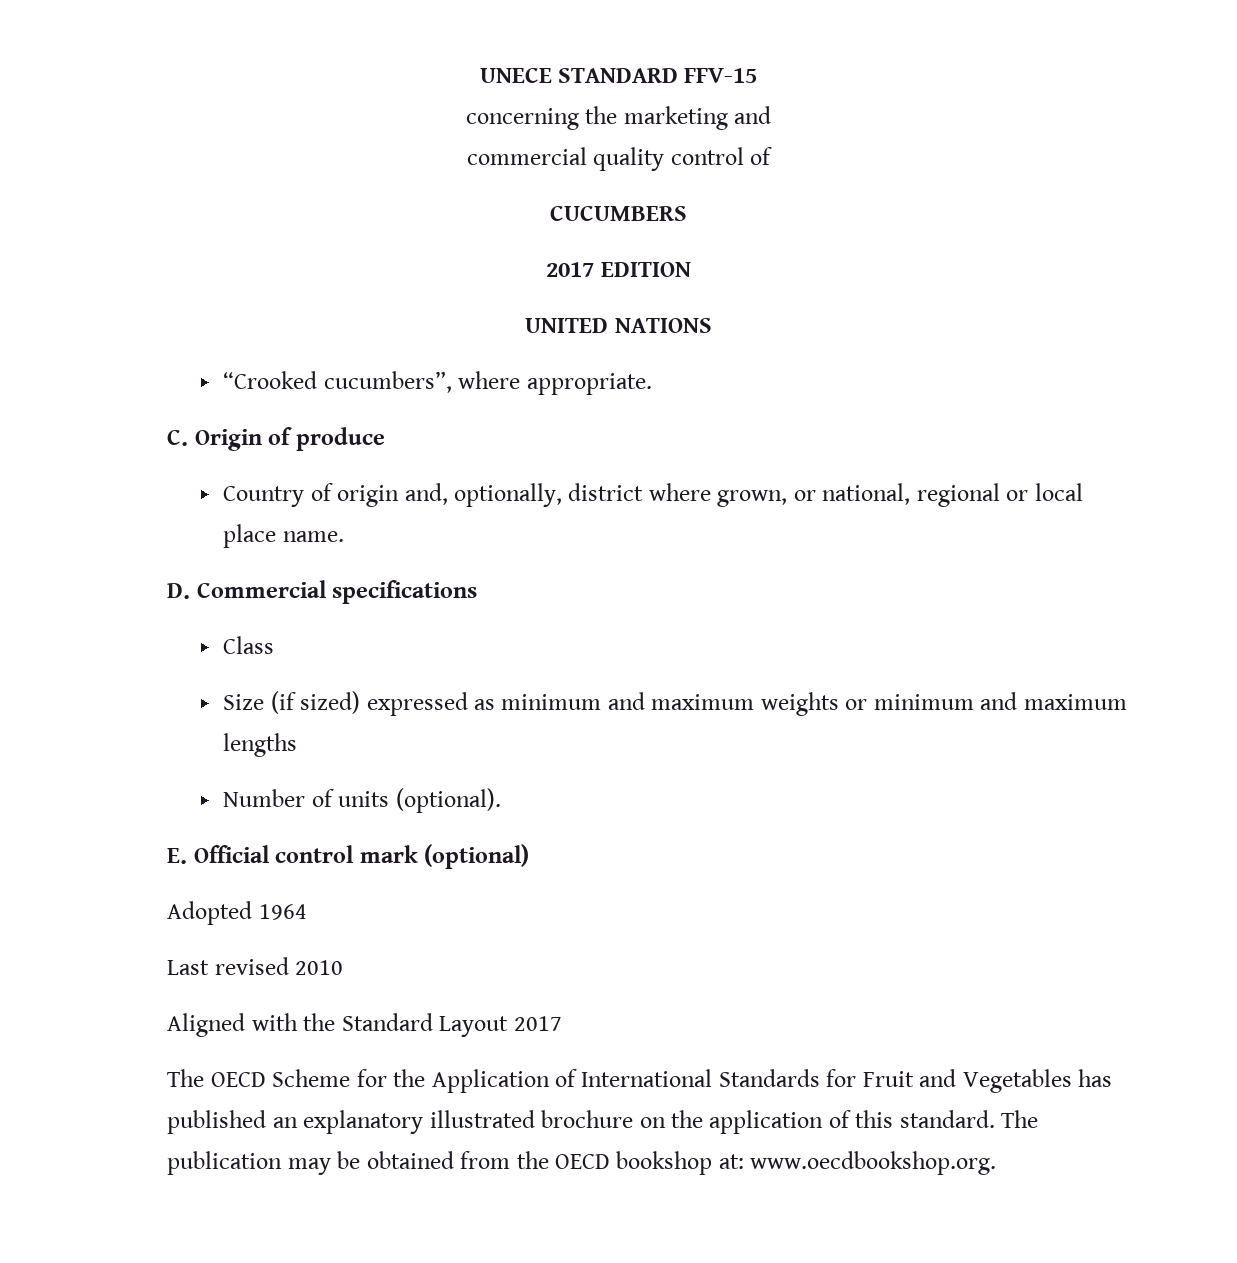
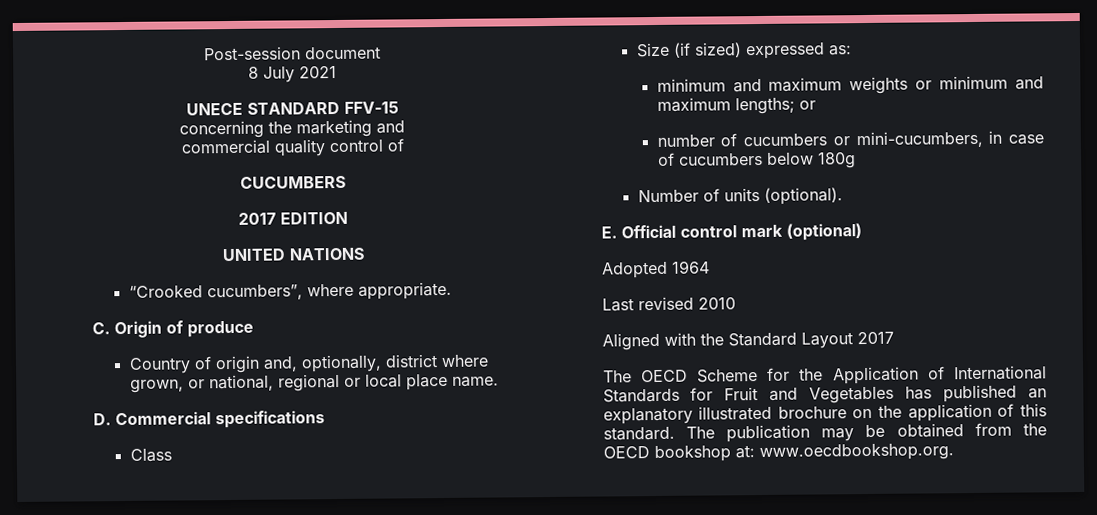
+ Post-session document
+ 8 July 2021
- Size (if sized) expressed as minimum and maximum weights or minimum and maximum lengths
+ Size (if sized) expressed as:
+ minimum and maximum weights or minimum and maximum lengths; or
+ number of cucumbers or mini-cucumbers, in case of cucumbers below 180g

